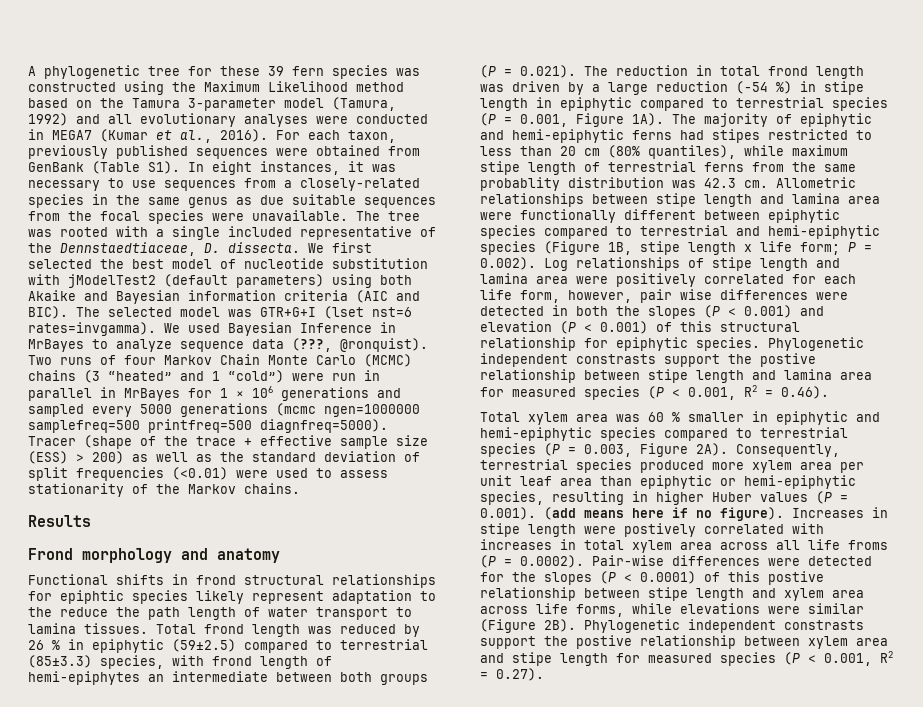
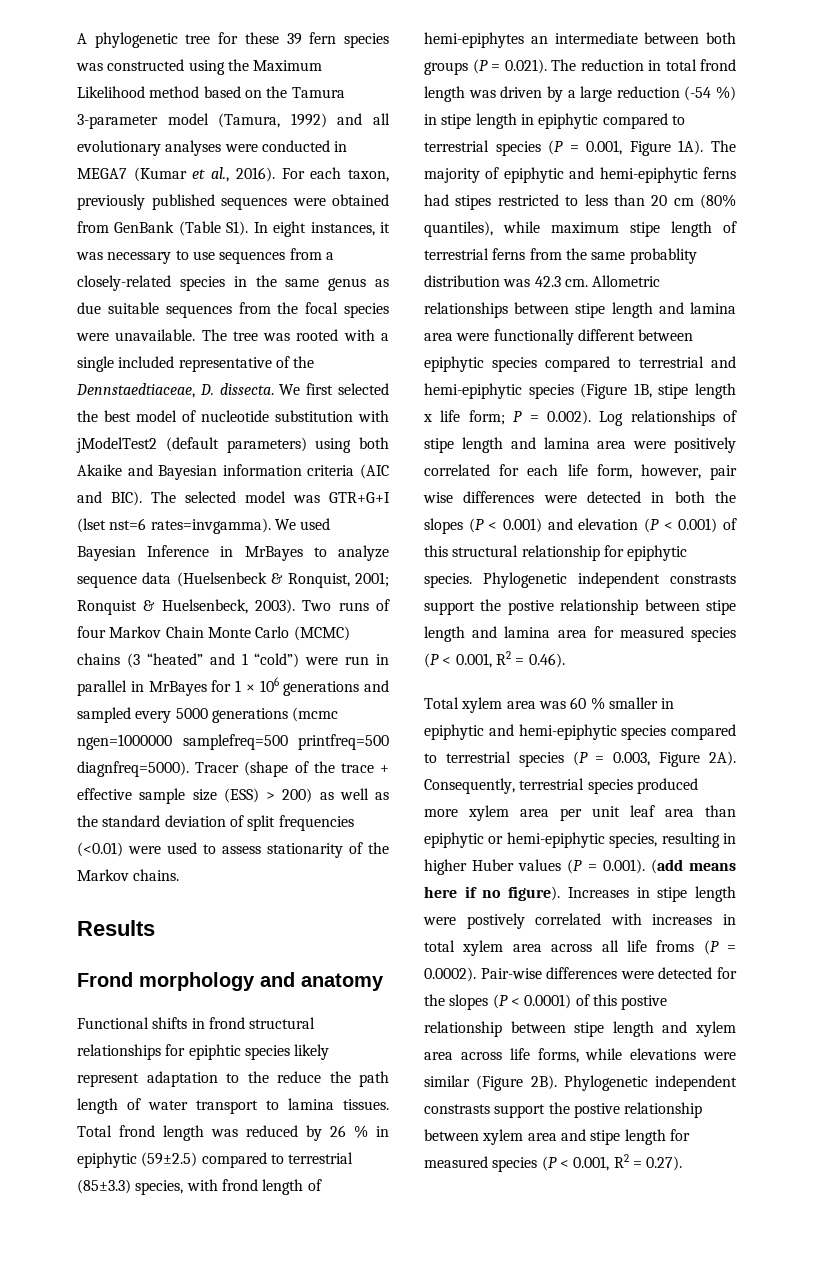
- We used Bayesian Inference in MrBayes to analyze sequence data (???, @ronquist).
+ We used Bayesian Inference in MrBayes to analyze sequence data (Huelsenbeck & Ronquist, 2001; Ronquist & Huelsenbeck, 2003).

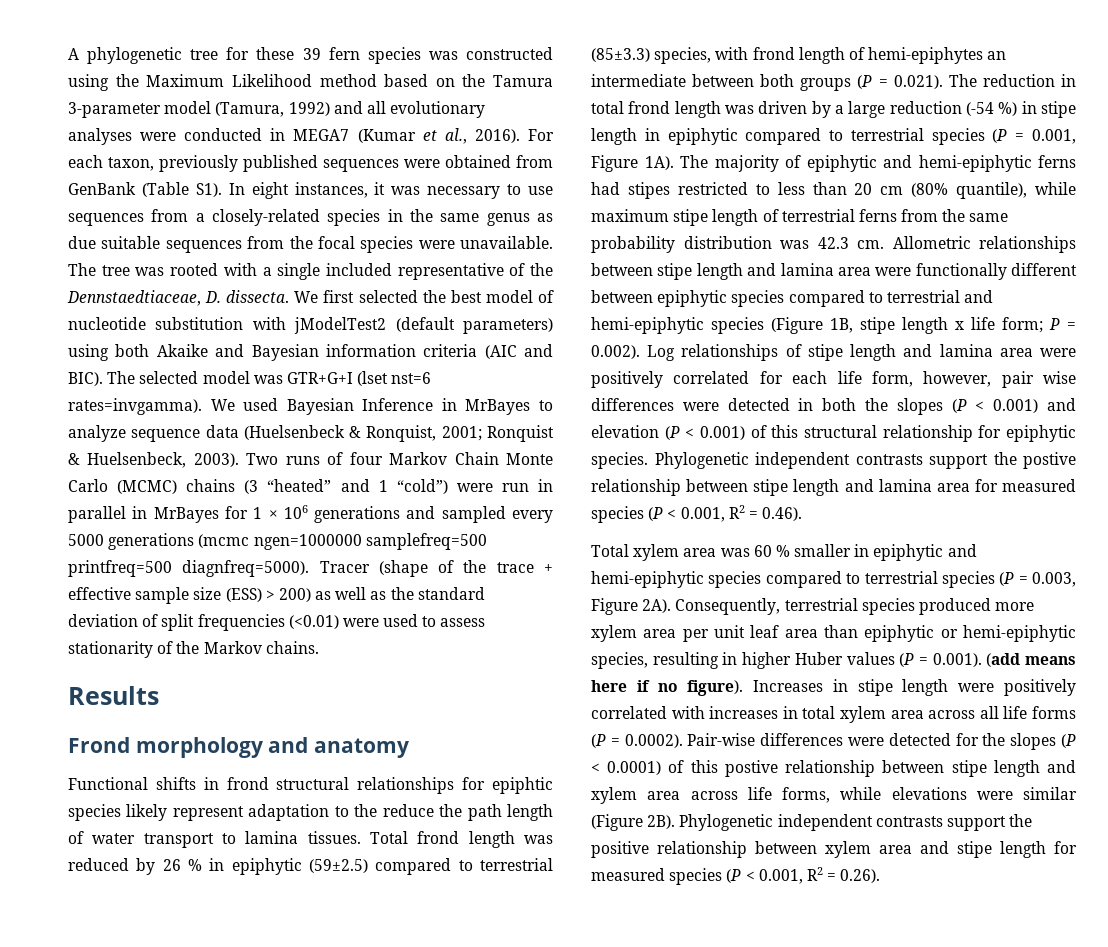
- The majority of epiphytic and hemi-epiphytic ferns had stipes restricted to less than 20 cm (80% quantiles), while maximum stipe length of terrestrial ferns from the same probablity distribution was 42.3 cm.
+ The majority of epiphytic and hemi-epiphytic ferns had stipes restricted to less than 20 cm (80% quantile), while maximum stipe length of terrestrial ferns from the same probability distribution was 42.3 cm.
- Phylogenetic independent constrasts support the postive relationship between stipe length and lamina area for measured species (P < 0.001, R2 = 0.46).
+ Phylogenetic independent contrasts support the postive relationship between stipe length and lamina area for measured species (P < 0.001, R2 = 0.46).
- Increases in stipe length were postively correlated with increases in total xylem area across all life froms (P = 0.0002). Pair-wise differences were detected for the slopes (P < 0.0001) of this postive relationship between stipe length and xylem area across life forms, while elevations were similar (Figure 2B).
+ Increases in stipe length were positively correlated with increases in total xylem area across all life forms (P = 0.0002). Pair-wise differences were detected for the slopes (P < 0.0001) of this postive relationship between stipe length and xylem area across life forms, while elevations were similar (Figure 2B).
- Phylogenetic independent constrasts support the postive relationship between xylem area and stipe length for measured species (P < 0.001, R2 = 0.27).
+ Phylogenetic independent contrasts support the positive relationship between xylem area and stipe length for measured species (P < 0.001, R2 = 0.26).

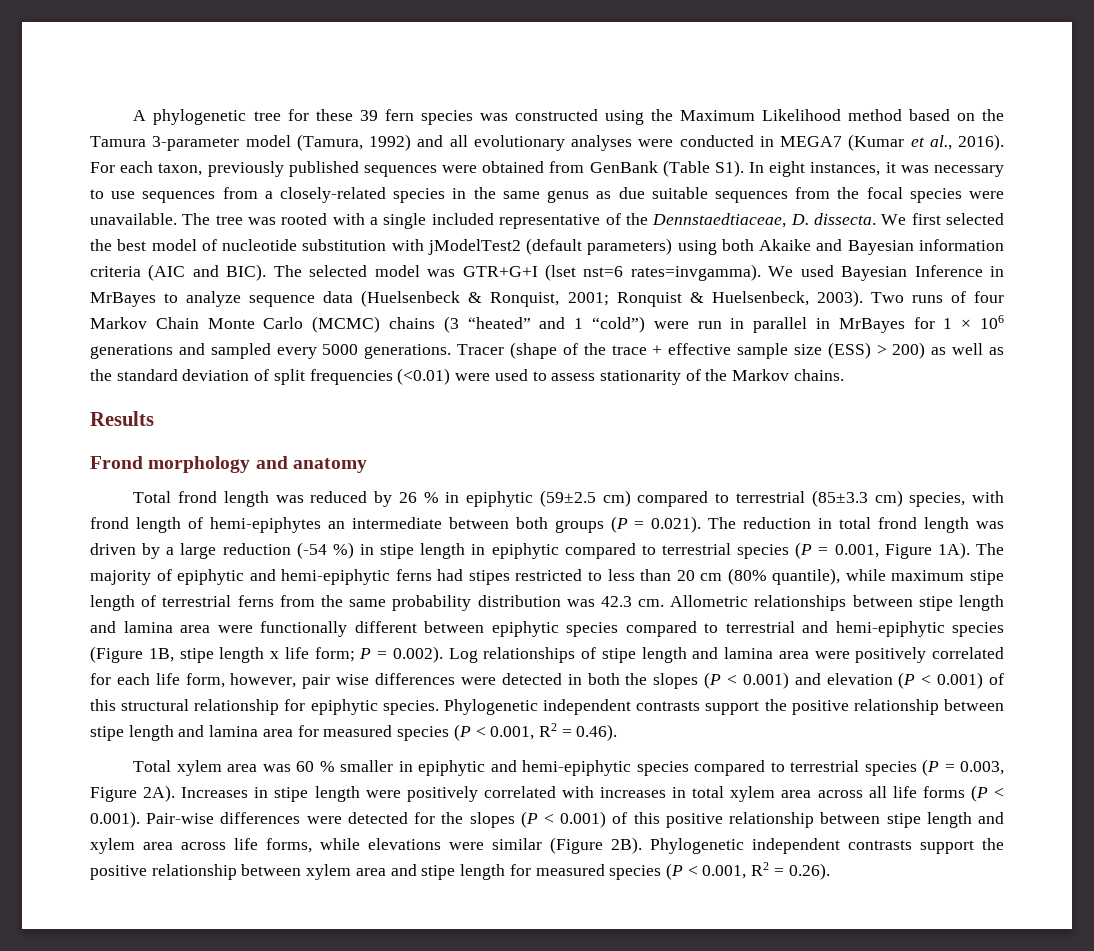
- Two runs of four Markov Chain Monte Carlo (MCMC) chains (3 “heated” and 1 “cold”) were run in parallel in MrBayes for 1 × 106 generations and sampled every 5000 generations (mcmc ngen=1000000 samplefreq=500 printfreq=500 diagnfreq=5000).
+ Two runs of four Markov Chain Monte Carlo (MCMC) chains (3 “heated” and 1 “cold”) were run in parallel in MrBayes for 1 × 106 generations and sampled every 5000 generations.
- Functional shifts in frond structural relationships for epiphtic species likely represent adaptation to the reduce the path length of water transport to lamina tissues. Total frond length was reduced by 26 % in epiphytic (59±2.5) compared to terrestrial (85±3.3) species, with frond length of hemi-epiphytes an intermediate between both groups (P = 0.021). The reduction in total frond length was driven by a large reduction (-54 %) in stipe length in epiphytic compared to terrestrial species (P = 0.001, Figure 1A).
+ Total frond length was reduced by 26 % in epiphytic (59±2.5 cm) compared to terrestrial (85±3.3 cm) species, with frond length of hemi-epiphytes an intermediate between both groups (P = 0.021). The reduction in total frond length was driven by a large reduction (-54 %) in stipe length in epiphytic compared to terrestrial species (P = 0.001, Figure 1A).
- Phylogenetic independent contrasts support the postive relationship between stipe length and lamina area for measured species (P < 0.001, R2 = 0.46).
+ Phylogenetic independent contrasts support the positive relationship between stipe length and lamina area for measured species (P < 0.001, R2 = 0.46).
- Consequently, terrestrial species produced more xylem area per unit leaf area than epiphytic or hemi-epiphytic species, resulting in higher Huber values (P = 0.001). (add means here if no figure).
- Increases in stipe length were positively correlated with increases in total xylem area across all life forms (P = 0.0002). Pair-wise differences were detected for the slopes (P < 0.0001) of this postive relationship between stipe length and xylem area across life forms, while elevations were similar (Figure 2B).
+ Increases in stipe length were positively correlated with increases in total xylem area across all life forms (P < 0.001). Pair-wise differences were detected for the slopes (P < 0.001) of this positive relationship between stipe length and xylem area across life forms, while elevations were similar (Figure 2B).

